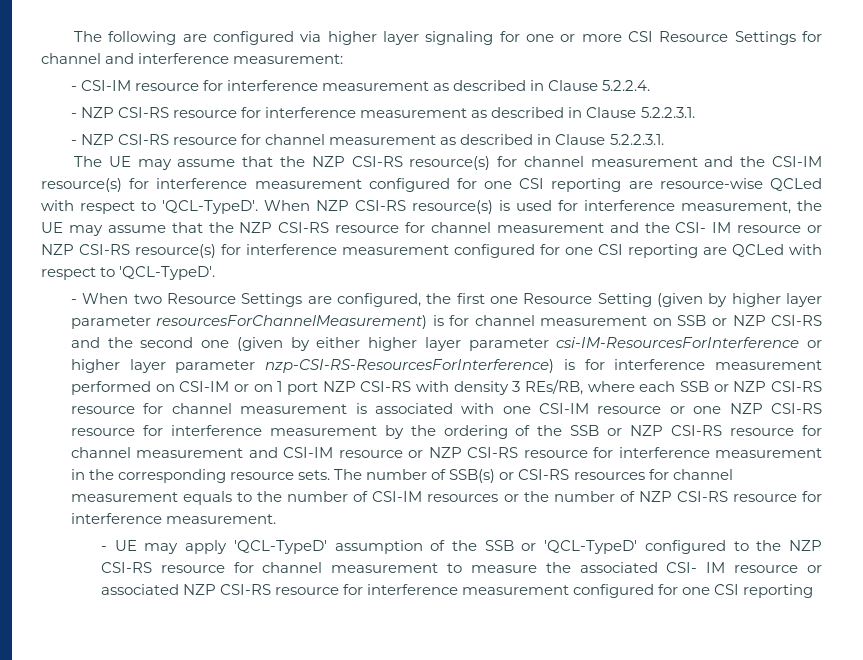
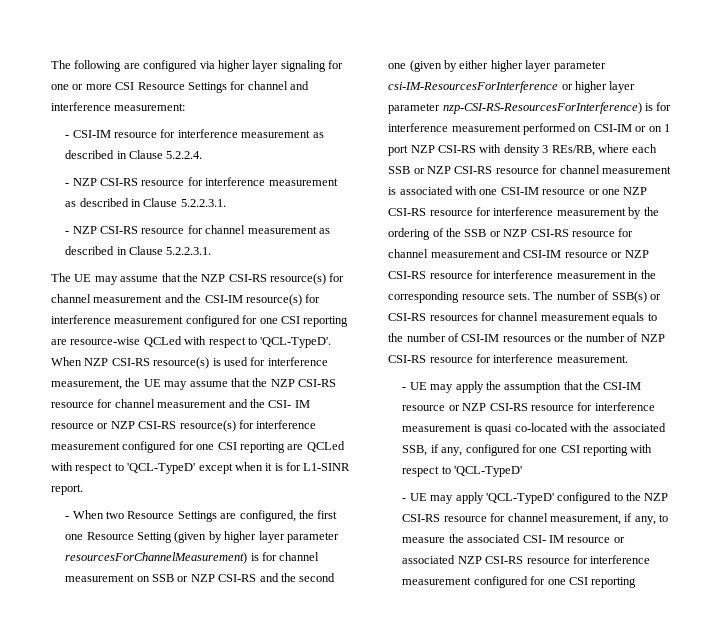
- When NZP CSI-RS resource(s) is used for interference measurement, the UE may assume that the NZP CSI-RS resource for channel measurement and the CSI- IM resource or NZP CSI-RS resource(s) for interference measurement configured for one CSI reporting are QCLed with respect to 'QCL-TypeD'.
+ When NZP CSI-RS resource(s) is used for interference measurement, the UE may assume that the NZP CSI-RS resource for channel measurement and the CSI- IM resource or NZP CSI-RS resource(s) for interference measurement configured for one CSI reporting are QCLed with respect to 'QCL-TypeD' except when it is for L1-SINR report.
- - UE may apply 'QCL-TypeD' assumption of the SSB or 'QCL-TypeD' configured to the NZP CSI-RS resource for channel measurement to measure the associated CSI- IM resource or associated NZP CSI-RS resource for interference measurement configured for one CSI reporting
+ - UE may apply the assumption that the CSI-IM resource or NZP CSI-RS resource for interference measurement is quasi co-located with the associated SSB, if any, configured for one CSI reporting with respect to 'QCL-TypeD'
+ - UE may apply 'QCL-TypeD' configured to the NZP CSI-RS resource for channel measurement, if any, to measure the associated CSI- IM resource or associated NZP CSI-RS resource for interference measurement configured for one CSI reporting

